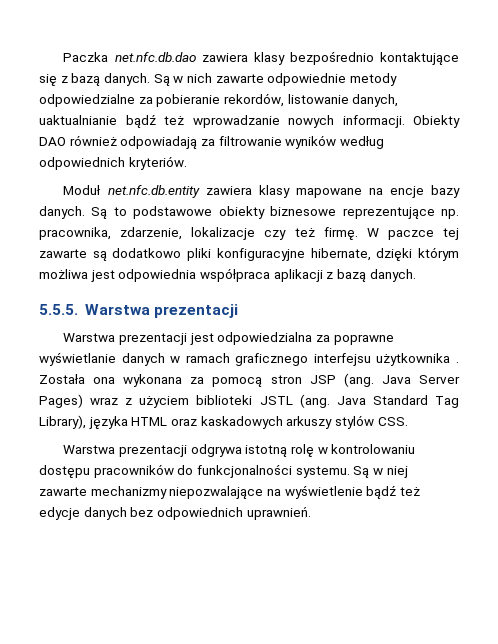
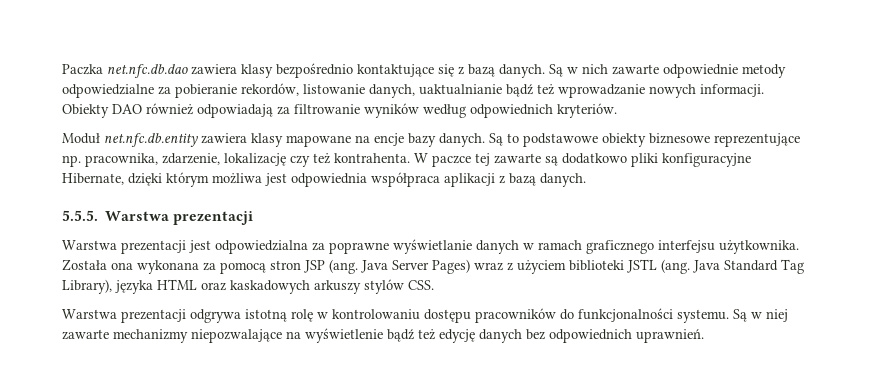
- Są to podstawowe obiekty biznesowe reprezentujące np. pracownika, zdarzenie, lokalizacje czy też firmę.
+ Są to podstawowe obiekty biznesowe reprezentujące np. pracownika, zdarzenie, lokalizację czy też kontrahenta.
- W paczce tej zawarte są dodatkowo pliki konfiguracyjne hibernate, dzięki którym możliwa jest odpowiednia współpraca aplikacji z bazą danych.
+ W paczce tej zawarte są dodatkowo pliki konfiguracyjne Hibernate, dzięki którym możliwa jest odpowiednia współpraca aplikacji z bazą danych.
- Warstwa prezentacji jest odpowiedzialna za poprawne wyświetlanie danych w ramach graficznego interfejsu użytkownika .
+ Warstwa prezentacji jest odpowiedzialna za poprawne wyświetlanie danych w ramach graficznego interfejsu użytkownika.
- Są w niej zawarte mechanizmy niepozwalające na wyświetlenie bądź też edycje danych bez odpowiednich uprawnień.
+ Są w niej zawarte mechanizmy niepozwalające na wyświetlenie bądź też edycję danych bez odpowiednich uprawnień.

